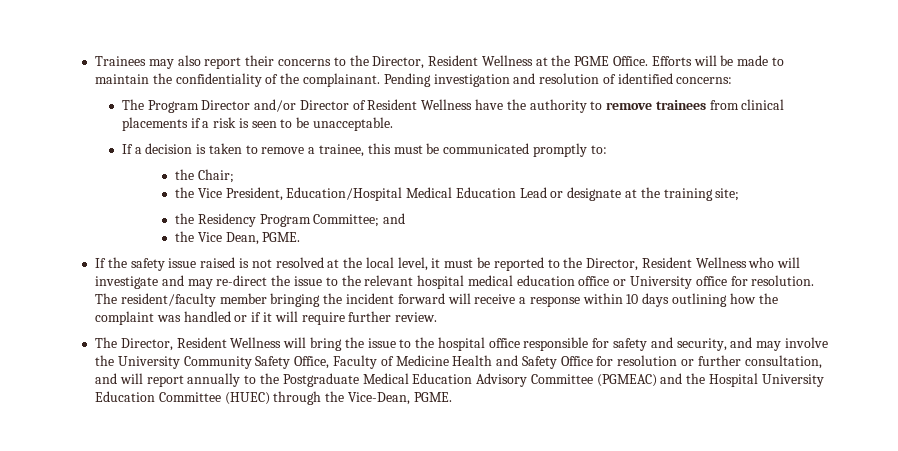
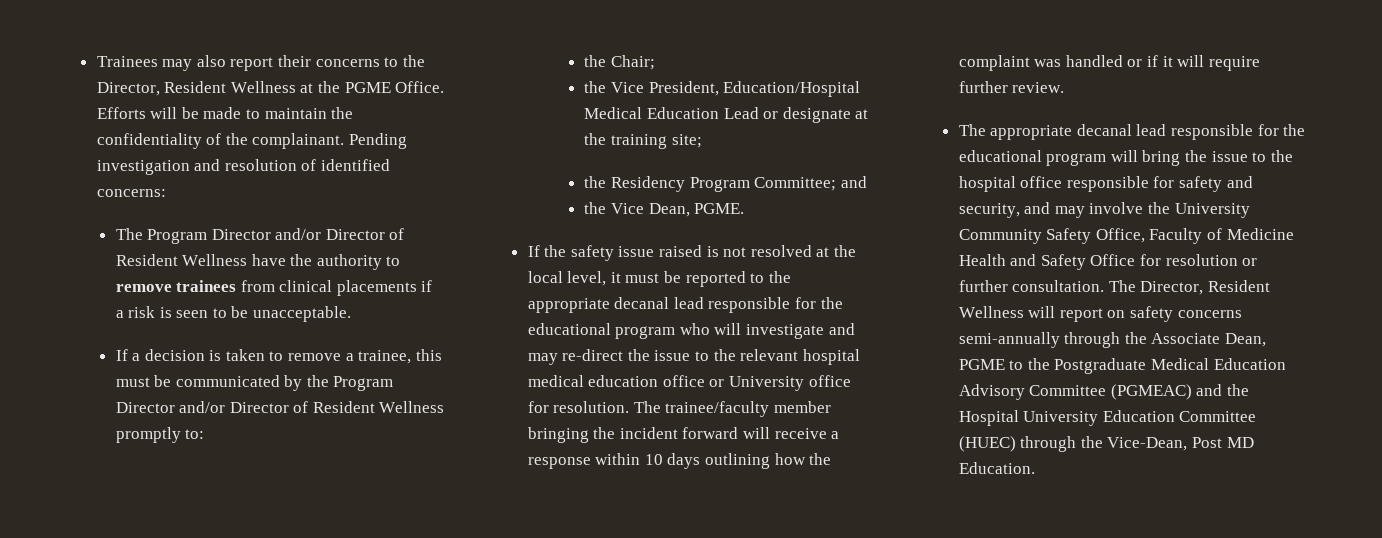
- If a decision is taken to remove a trainee, this must be communicated promptly to:
+ If a decision is taken to remove a trainee, this must be communicated by the Program Director and/or Director of Resident Wellness promptly to:
- If the safety issue raised is not resolved at the local level, it must be reported to the Director, Resident Wellness who will investigate and may re-direct the issue to the relevant hospital medical education office or University office for resolution.
+ If the safety issue raised is not resolved at the local level, it must be reported to the appropriate decanal lead responsible for the educational program who will investigate and may re-direct the issue to the relevant hospital medical education office or University office for resolution.
- The resident/faculty member bringing the incident forward will receive a response within 10 days outlining how the complaint was handled or if it will require further review.
+ The trainee/faculty member bringing the incident forward will receive a response within 10 days outlining how the complaint was handled or if it will require further review.
- The Director, Resident Wellness will bring the issue to the hospital office responsible for safety and security, and may involve the University Community Safety Office, Faculty of Medicine Health and Safety Office for resolution or further consultation, and will report annually to the Postgraduate Medical Education Advisory Committee (PGMEAC) and the Hospital University Education Committee (HUEC) through the Vice-Dean, PGME.
+ The appropriate decanal lead responsible for the educational program will bring the issue to the hospital office responsible for safety and security, and may involve the University Community Safety Office, Faculty of Medicine Health and Safety Office for resolution or further consultation. The Director, Resident Wellness will report on safety concerns semi-annually through the Associate Dean, PGME to the Postgraduate Medical Education Advisory Committee (PGMEAC) and the Hospital University Education Committee (HUEC) through the Vice-Dean, Post MD Education.

